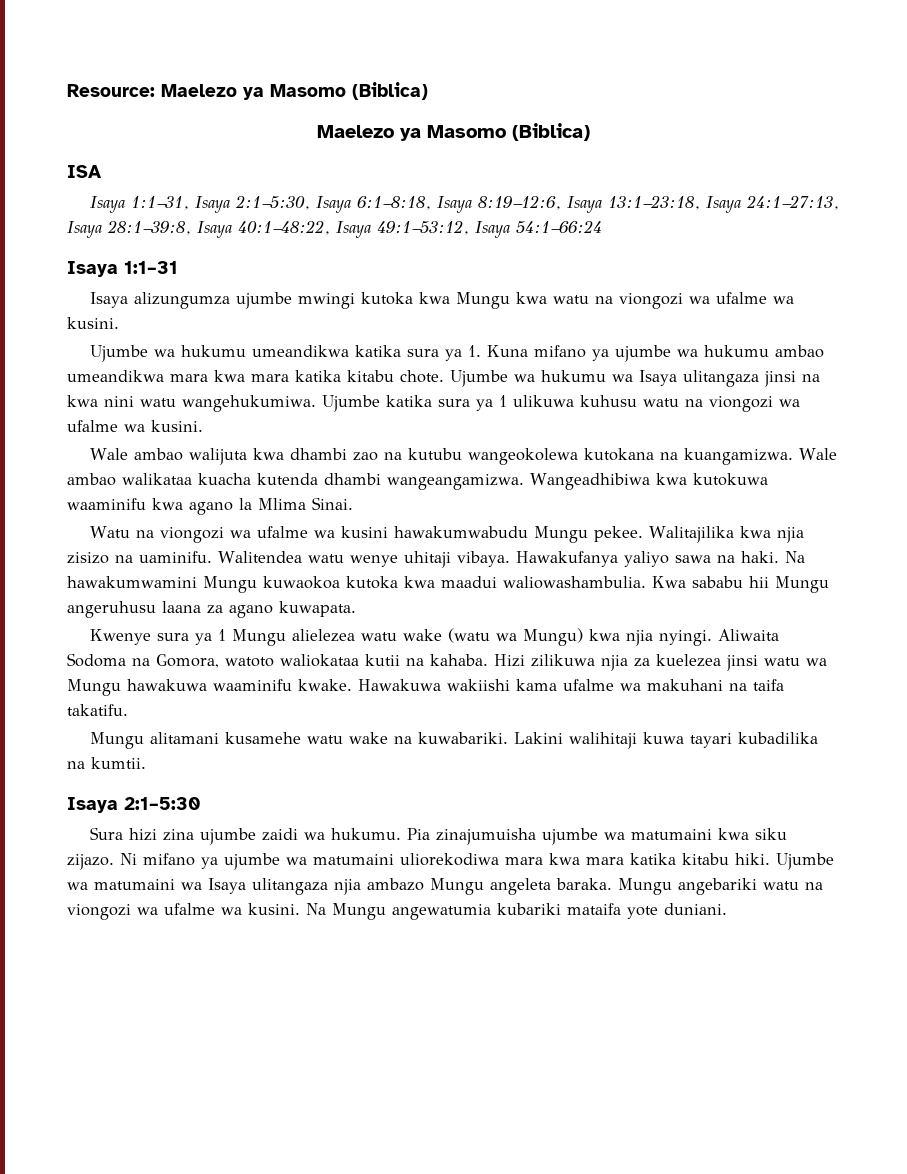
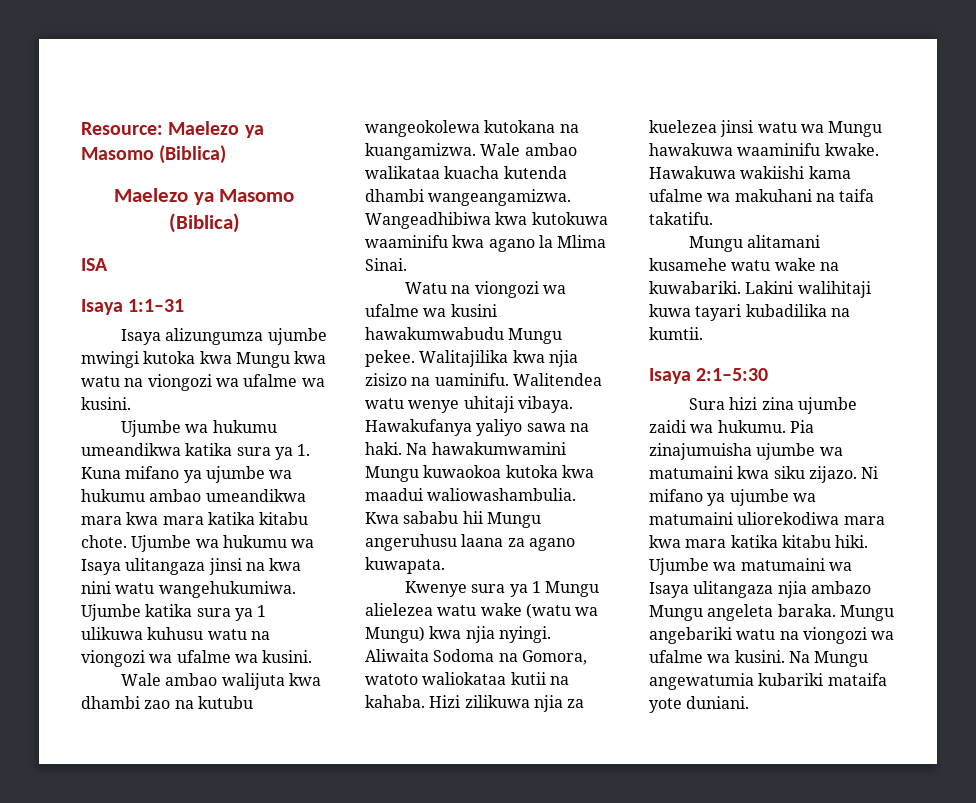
- Isaya 1:1–31, Isaya 2:1–5:30, Isaya 6:1–8:18, Isaya 8:19–12:6, Isaya 13:1–23:18, Isaya 24:1–27:13, Isaya 28:1–39:8, Isaya 40:1–48:22, Isaya 49:1–53:12, Isaya 54:1–66:24

